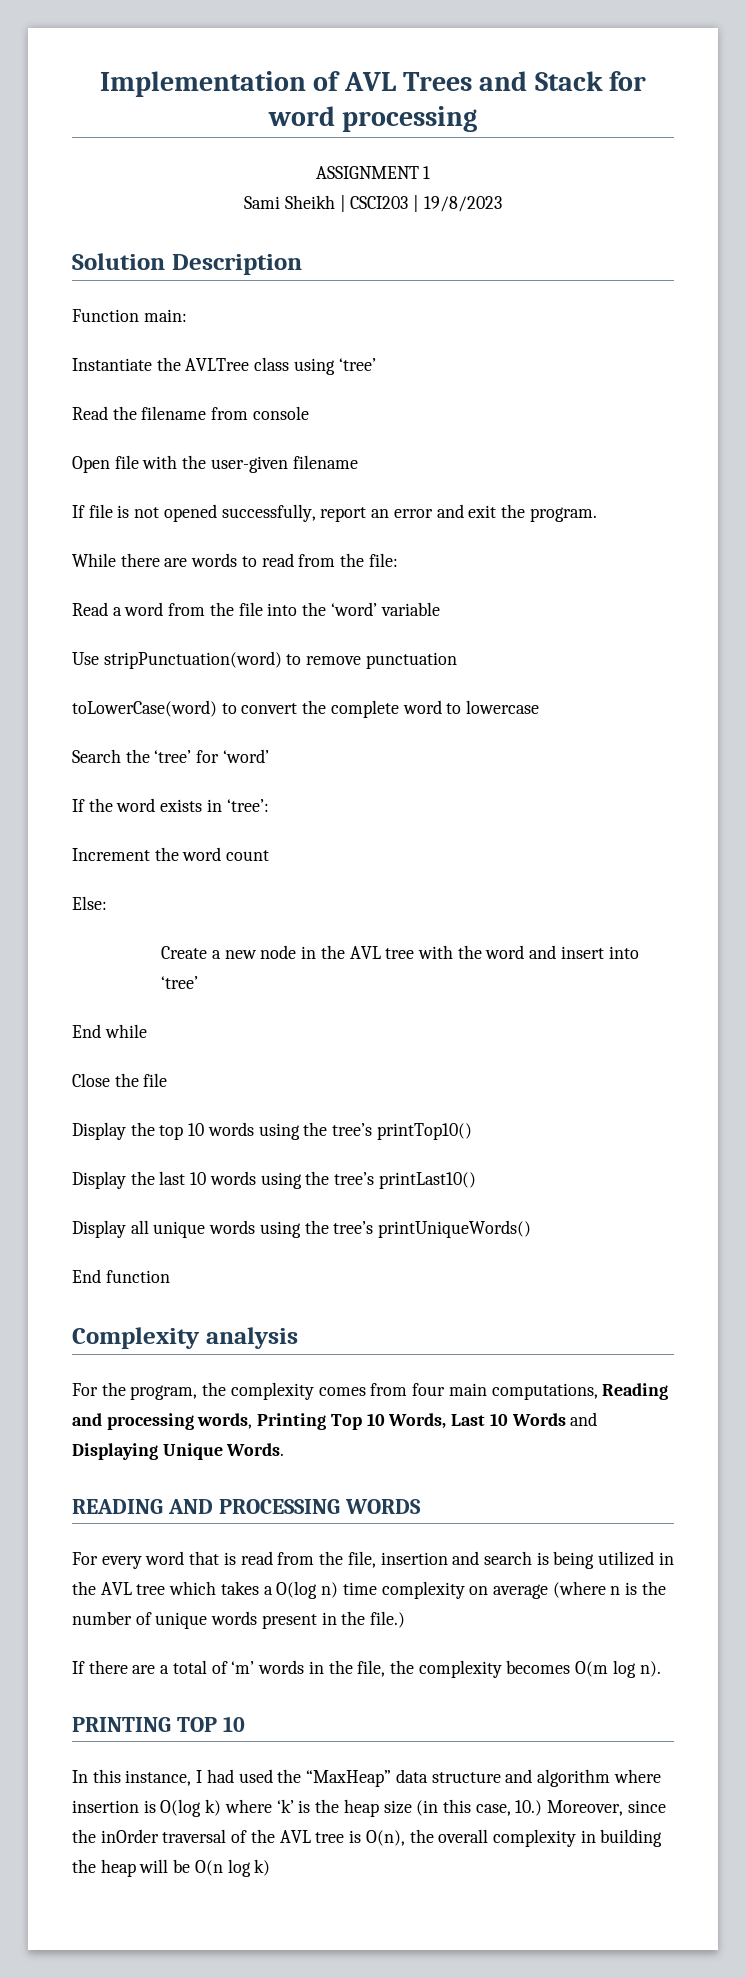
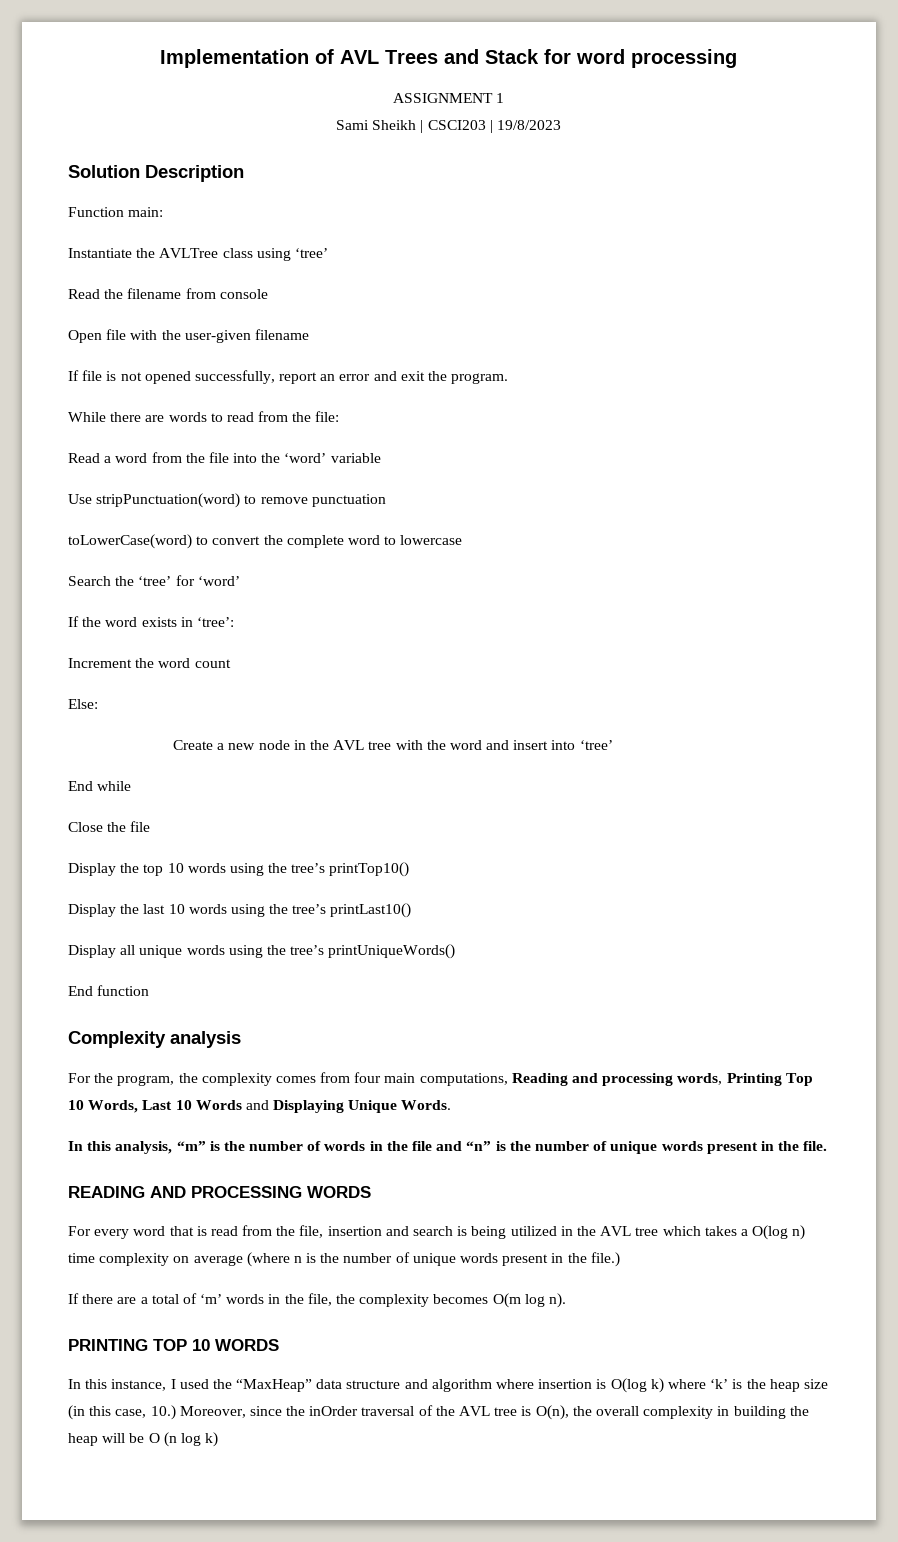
+ In this analysis, “m” is the number of words in the file and “n” is the number of unique words present in the file.
- PRINTING TOP 10
+ PRINTING TOP 10 WORDS
- In this instance, I had used the “MaxHeap” data structure and algorithm where insertion is O(log k) where ‘k’ is the heap size (in this case, 10.) Moreover, since the inOrder traversal of the AVL tree is O(n), the overall complexity in building the heap will be O(n log k)
+ In this instance, I used the “MaxHeap” data structure and algorithm where insertion is O(log k) where ‘k’ is the heap size (in this case, 10.) Moreover, since the inOrder traversal of the AVL tree is O(n), the overall complexity in building the heap will be O (n log k)

